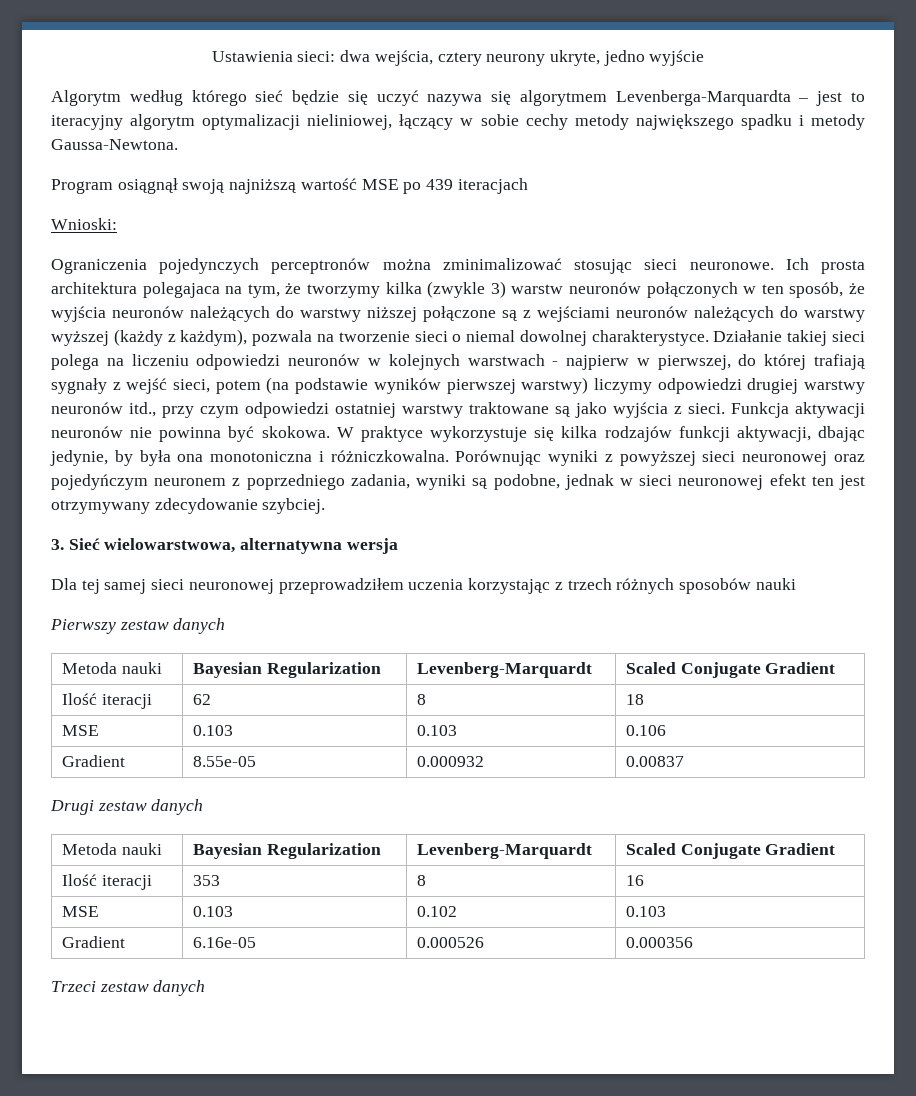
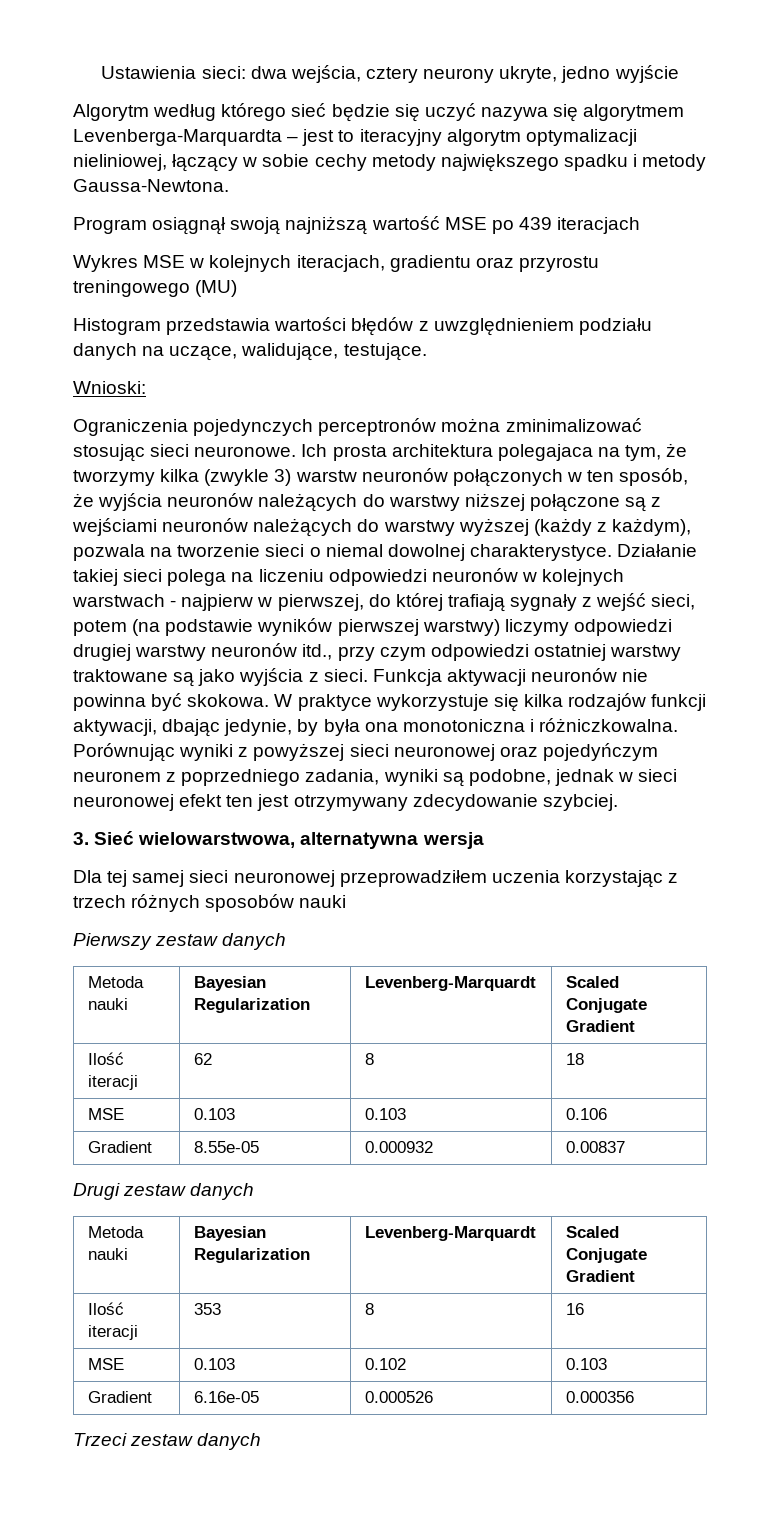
+ Wykres MSE w kolejnych iteracjach, gradientu oraz przyrostu treningowego (MU)
+ Histogram przedstawia wartości błędów z uwzględnieniem podziału danych na uczące, walidujące, testujące.

